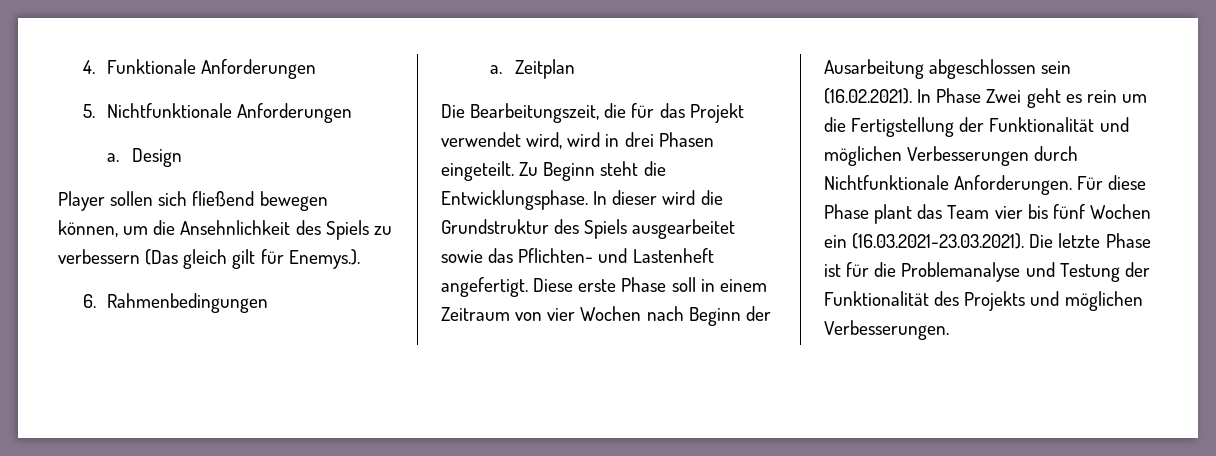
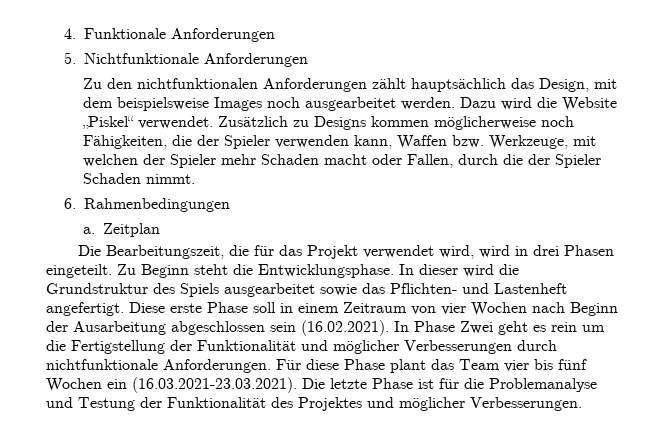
- a. Design
- Player sollen sich fließend bewegen können, um die Ansehnlichkeit des Spiels zu verbessern (Das gleich gilt für Enemys.).
+ Zu den nichtfunktionalen Anforderungen zählt hauptsächlich das Design, mit dem beispielsweise Images noch ausgearbeitet werden. Dazu wird die Website „Piskel“ verwendet. Zusätzlich zu Designs kommen möglicherweise noch Fähigkeiten, die der Spieler verwenden kann, Waffen bzw. Werkzeuge, mit welchen der Spieler mehr Schaden macht oder Fallen, durch die der Spieler Schaden nimmt.
- Diese erste Phase soll in einem Zeitraum von vier Wochen nach Beginn der Ausarbeitung abgeschlossen sein (16.02.2021). In Phase Zwei geht es rein um die Fertigstellung der Funktionalität und möglichen Verbesserungen durch Nichtfunktionale Anforderungen.
+ Diese erste Phase soll in einem Zeitraum von vier Wochen nach Beginn der Ausarbeitung abgeschlossen sein (16.02.2021). In Phase Zwei geht es rein um die Fertigstellung der Funktionalität und möglicher Verbesserungen durch nichtfunktionale Anforderungen.
- Für diese Phase plant das Team vier bis fünf Wochen ein (16.03.2021-23.03.2021). Die letzte Phase ist für die Problemanalyse und Testung der Funktionalität des Projekts und möglichen Verbesserungen.
+ Für diese Phase plant das Team vier bis fünf Wochen ein (16.03.2021-23.03.2021). Die letzte Phase ist für die Problemanalyse und Testung der Funktionalität des Projektes und möglicher Verbesserungen.

